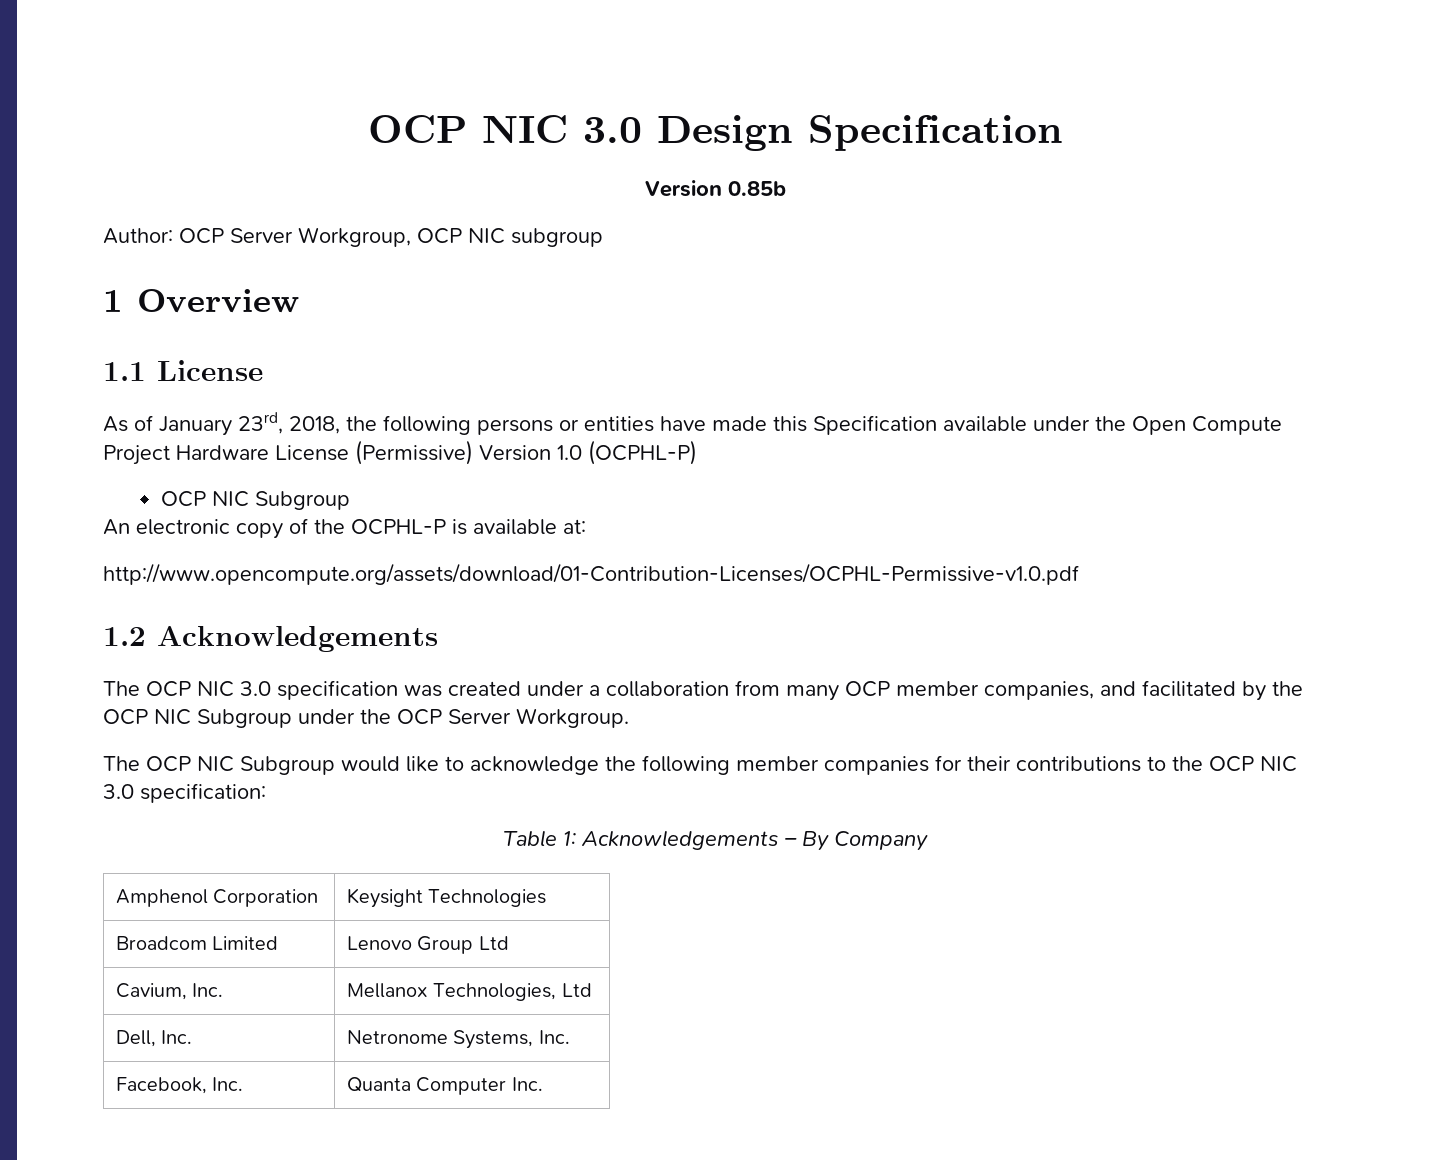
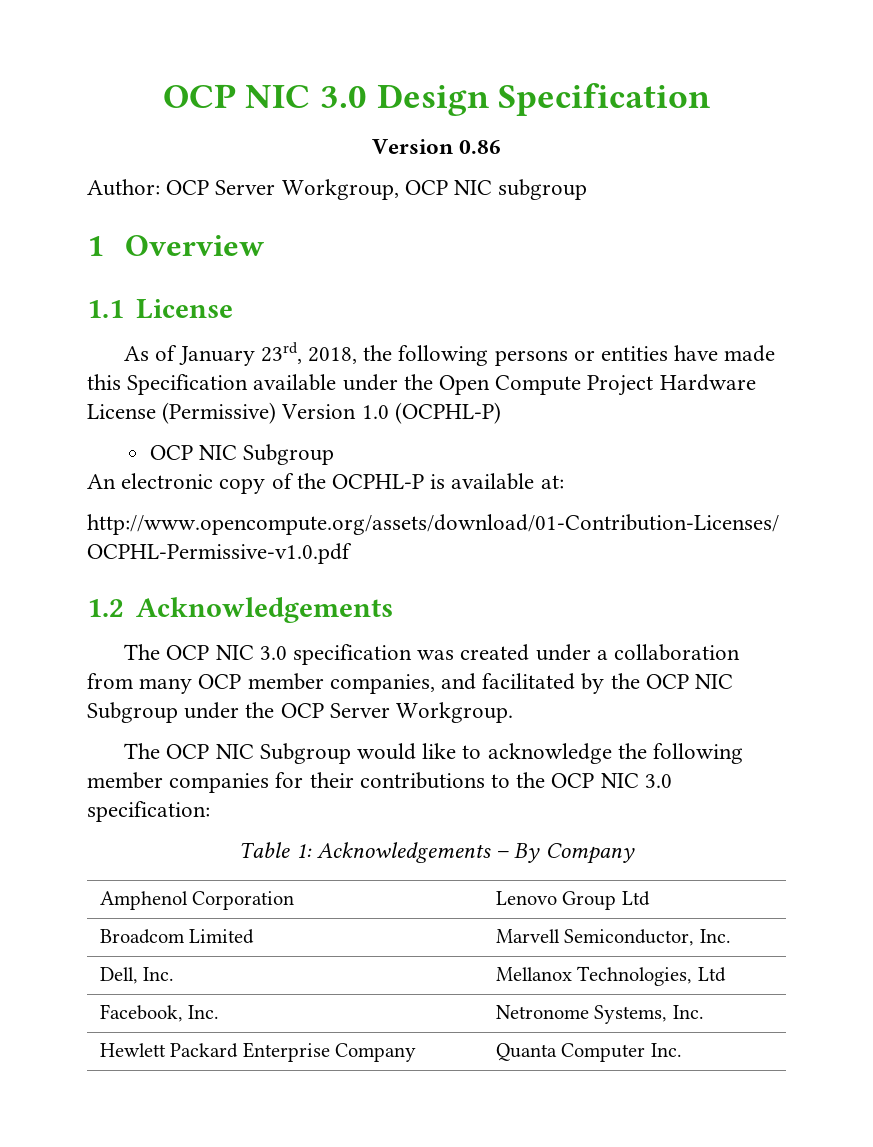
- Version 0.85b
+ Version 0.86
- Amphenol Corporation | Keysight Technologies
+ Amphenol Corporation | Lenovo Group Ltd
- Broadcom Limited | Lenovo Group Ltd
- Cavium, Inc. | Mellanox Technologies, Ltd
+ Broadcom Limited | Marvell Semiconductor, Inc.
+ Dell, Inc. | Mellanox Technologies, Ltd
- Dell, Inc. | Netronome Systems, Inc.
+ Facebook, Inc. | Netronome Systems, Inc.
- Facebook, Inc. | Quanta Computer Inc.
+ Hewlett Packard Enterprise Company | Quanta Computer Inc.

